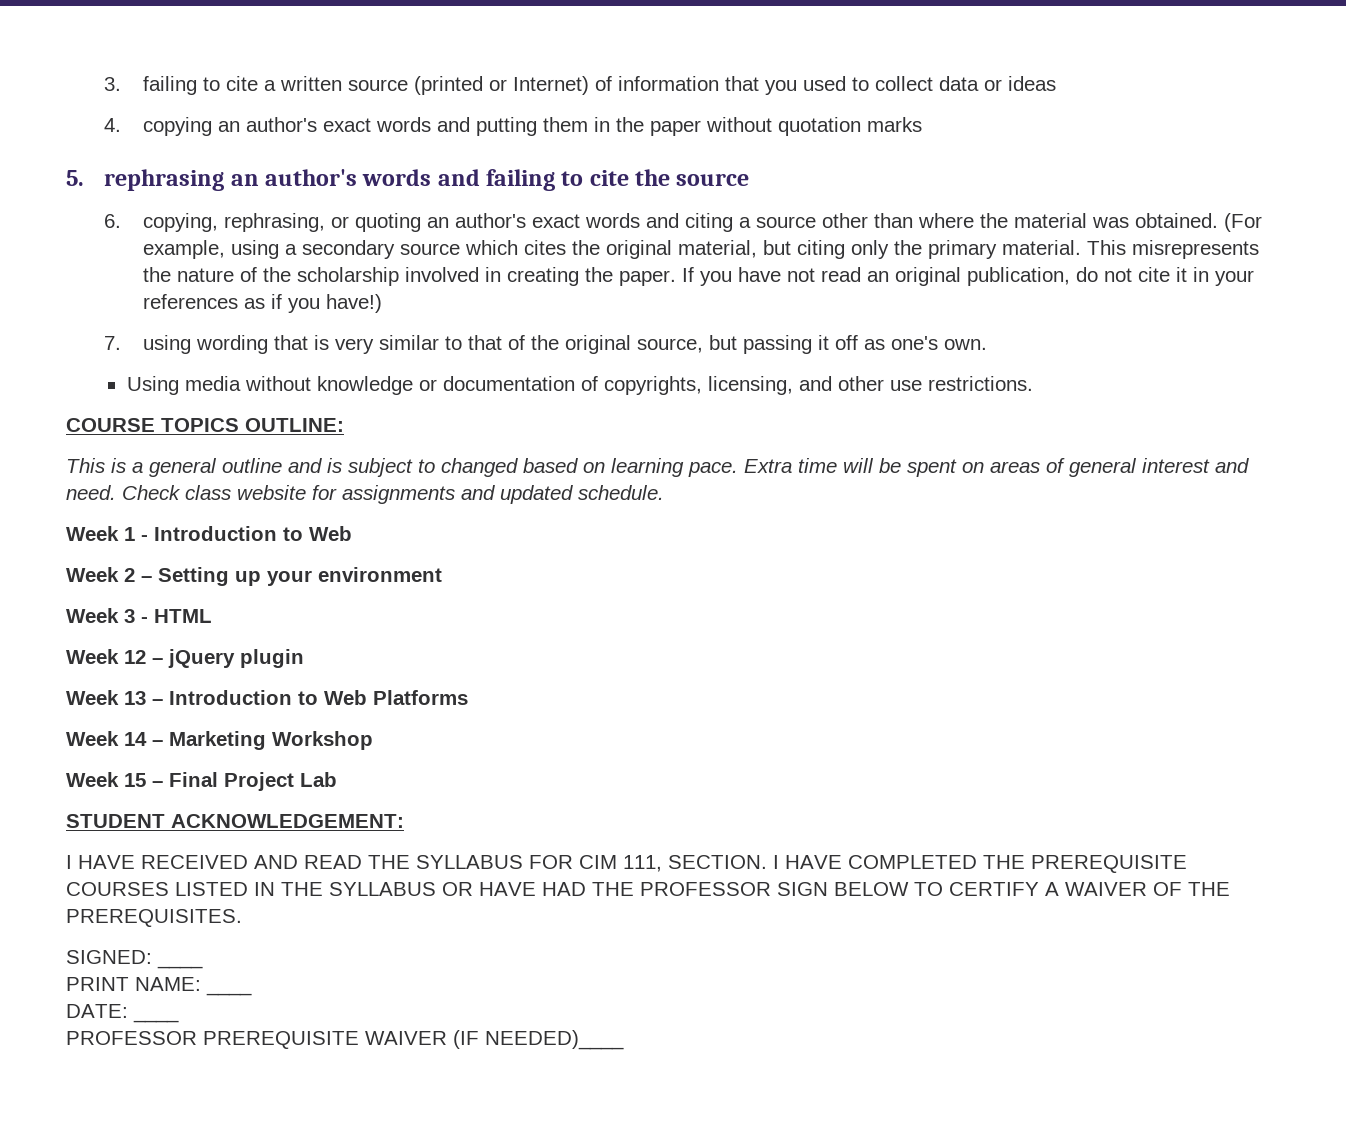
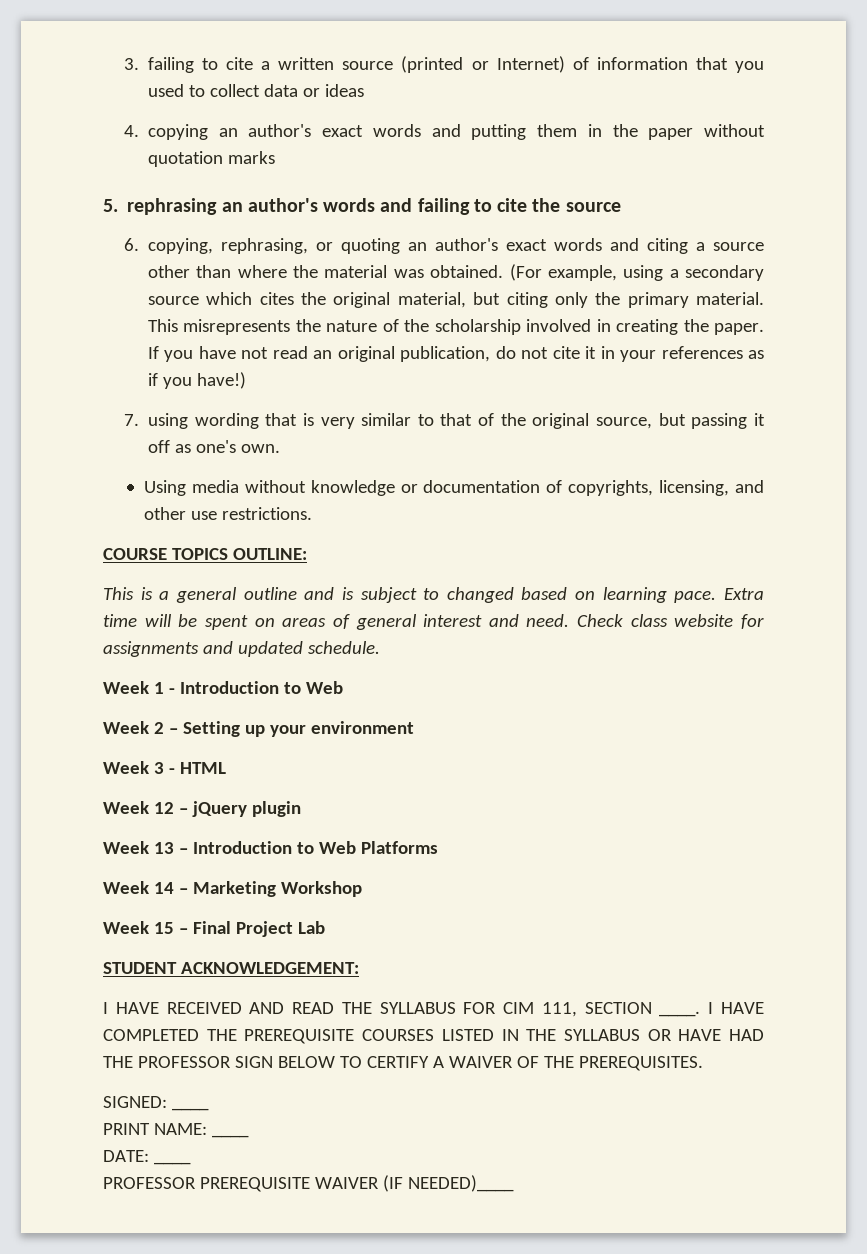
- I HAVE RECEIVED AND READ THE SYLLABUS FOR CIM 111, SECTION.
+ I HAVE RECEIVED AND READ THE SYLLABUS FOR CIM 111, SECTION ____.

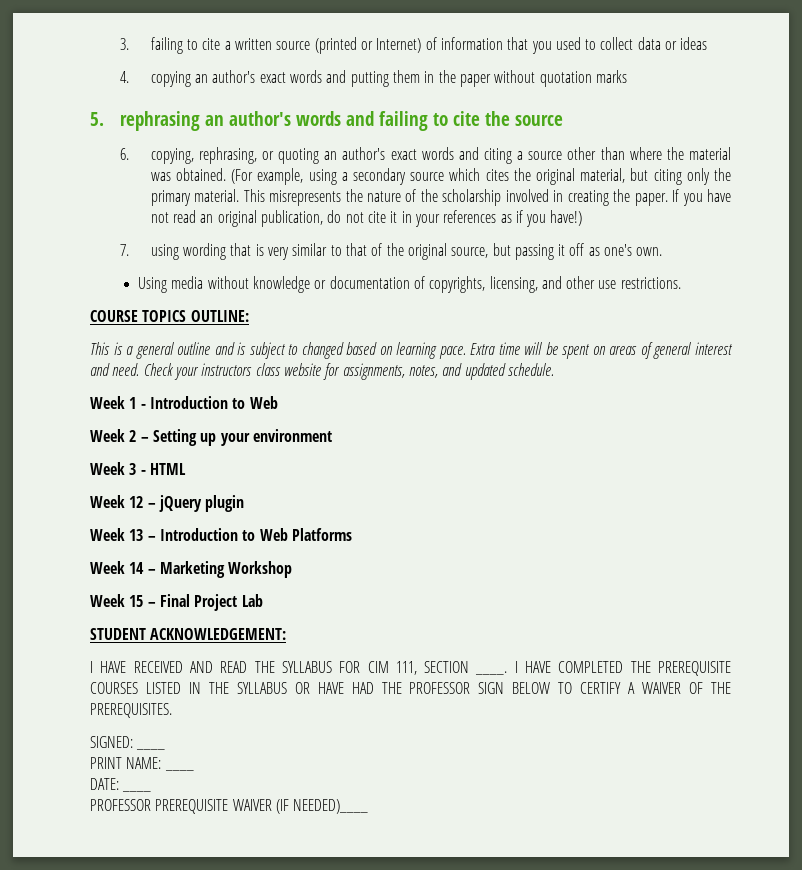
- Check class website for assignments and updated schedule.
+ Check your instructors class website for assignments, notes, and updated schedule.

